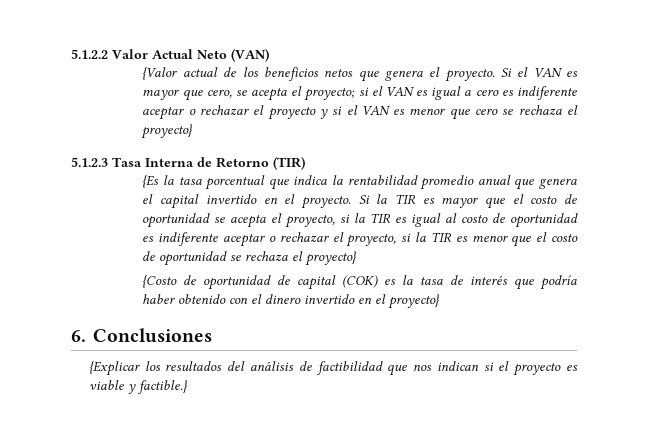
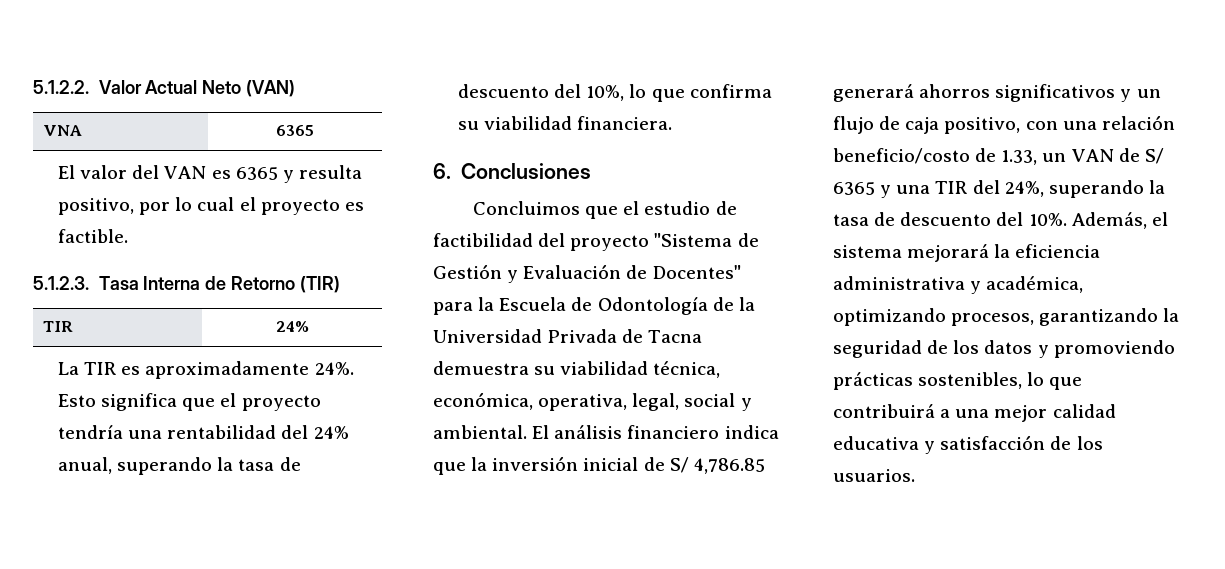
- 5.1.2.2 Valor Actual Neto (VAN)
+ 5.1.2.2. Valor Actual Neto (VAN)
- {Valor actual de los beneficios netos que genera el proyecto. Si el VAN es mayor que cero, se acepta el proyecto; si el VAN es igual a cero es indiferente aceptar o rechazar el proyecto y si el VAN es menor que cero se rechaza el proyecto}
- 5.1.2.3 Tasa Interna de Retorno (TIR)
+ VNA | 6365
+ El valor del VAN es 6365 y resulta positivo, por lo cual el proyecto es factible.
+ 5.1.2.3. Tasa Interna de Retorno (TIR)
- {Es la tasa porcentual que indica la rentabilidad promedio anual que genera el capital invertido en el proyecto. Si la TIR es mayor que el costo de oportunidad se acepta el proyecto, si la TIR es igual al costo de oportunidad es indiferente aceptar o rechazar el proyecto, si la TIR es menor que el costo de oportunidad se rechaza el proyecto}
- {Costo de oportunidad de capital (COK) es la tasa de interés que podría haber obtenido con el dinero invertido en el proyecto}
+ TIR | 24%
+ La TIR es aproximadamente 24%. Esto significa que el proyecto tendría una rentabilidad del 24% anual, superando la tasa de descuento del 10%, lo que confirma su viabilidad financiera.
  6. Conclusiones
- {Explicar los resultados del análisis de factibilidad que nos indican si el proyecto es viable y factible.}
+ Concluimos que el estudio de factibilidad del proyecto "Sistema de Gestión y Evaluación de Docentes" para la Escuela de Odontología de la Universidad Privada de Tacna demuestra su viabilidad técnica, económica, operativa, legal, social y ambiental. El análisis financiero indica que la inversión inicial de S/ 4,786.85 generará ahorros significativos y un flujo de caja positivo, con una relación beneficio/costo de 1.33, un VAN de S/ 6365 y una TIR del 24%, superando la tasa de descuento del 10%. Además, el sistema mejorará la eficiencia administrativa y académica, optimizando procesos, garantizando la seguridad de los datos y promoviendo prácticas sostenibles, lo que contribuirá a una mejor calidad educativa y satisfacción de los usuarios.

